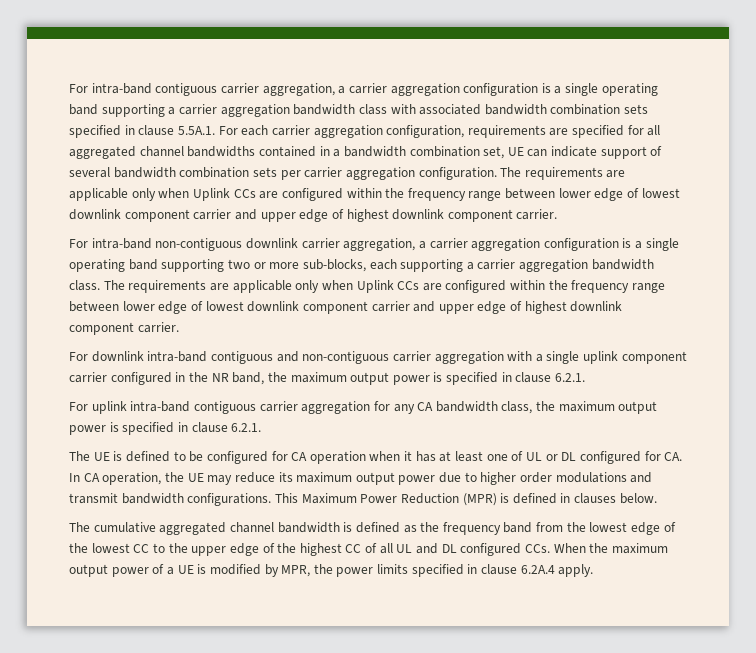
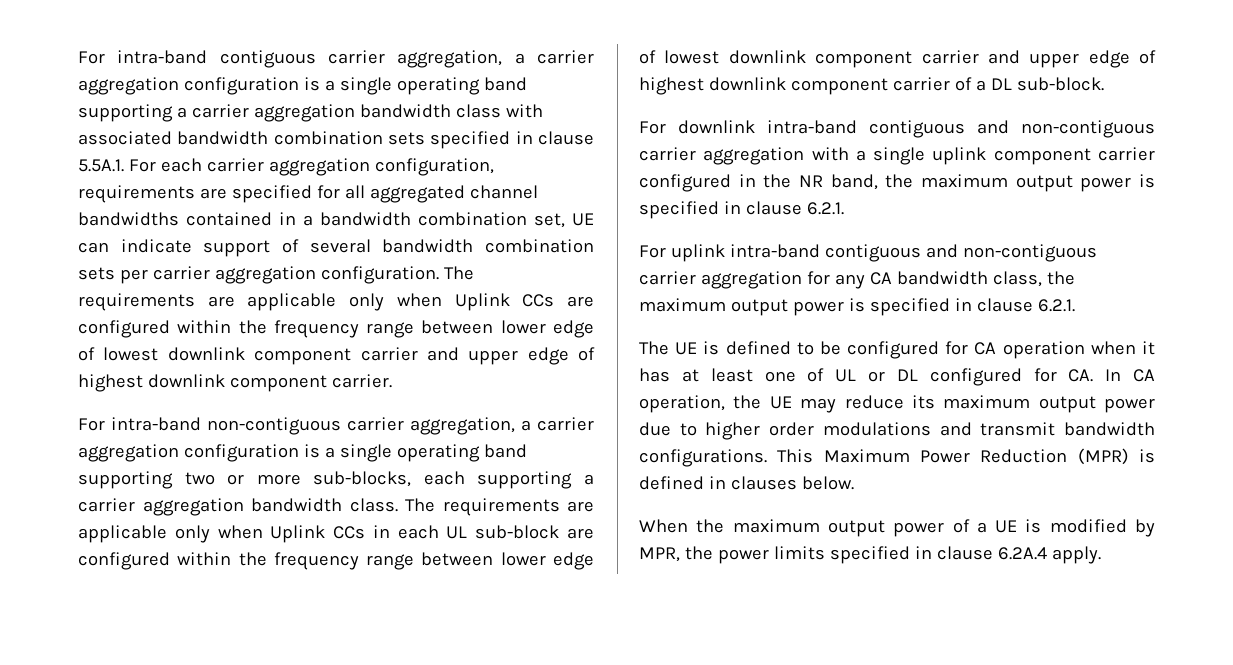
- For intra-band non-contiguous downlink carrier aggregation, a carrier aggregation configuration is a single operating band supporting two or more sub-blocks, each supporting a carrier aggregation bandwidth class. The requirements are applicable only when Uplink CCs are configured within the frequency range between lower edge of lowest downlink component carrier and upper edge of highest downlink component carrier.
+ For intra-band non-contiguous carrier aggregation, a carrier aggregation configuration is a single operating band supporting two or more sub-blocks, each supporting a carrier aggregation bandwidth class. The requirements are applicable only when Uplink CCs in each UL sub-block are configured within the frequency range between lower edge of lowest downlink component carrier and upper edge of highest downlink component carrier of a DL sub-block.
- For uplink intra-band contiguous carrier aggregation for any CA bandwidth class, the maximum output power is specified in clause 6.2.1.
+ For uplink intra-band contiguous and non-contiguous carrier aggregation for any CA bandwidth class, the maximum output power is specified in clause 6.2.1.
- The cumulative aggregated channel bandwidth is defined as the frequency band from the lowest edge of the lowest CC to the upper edge of the highest CC of all UL and DL configured CCs. When the maximum output power of a UE is modified by MPR, the power limits specified in clause 6.2A.4 apply.
+ When the maximum output power of a UE is modified by MPR, the power limits specified in clause 6.2A.4 apply.

